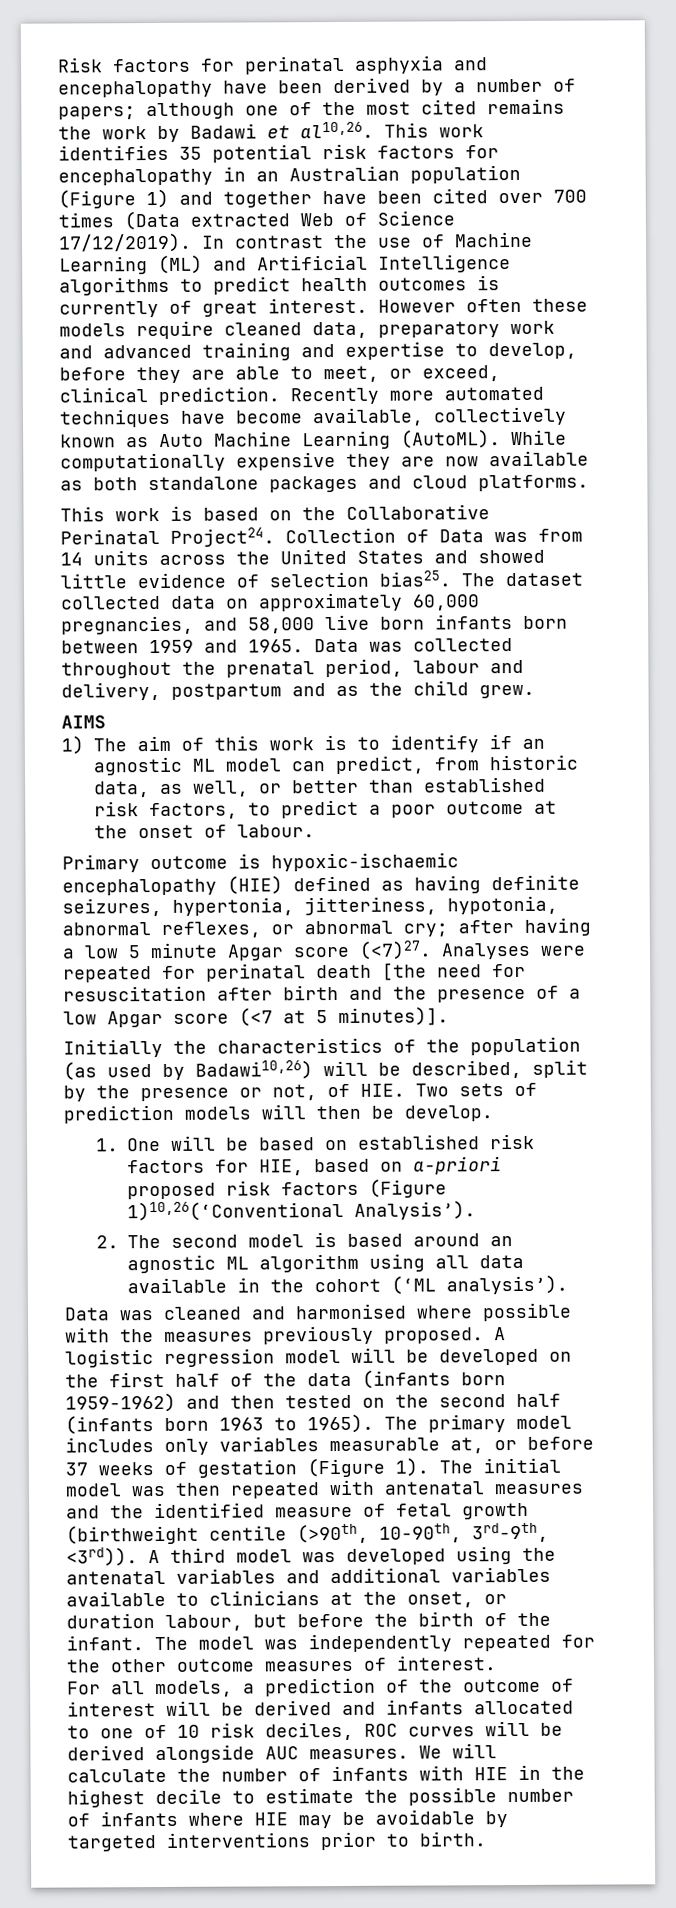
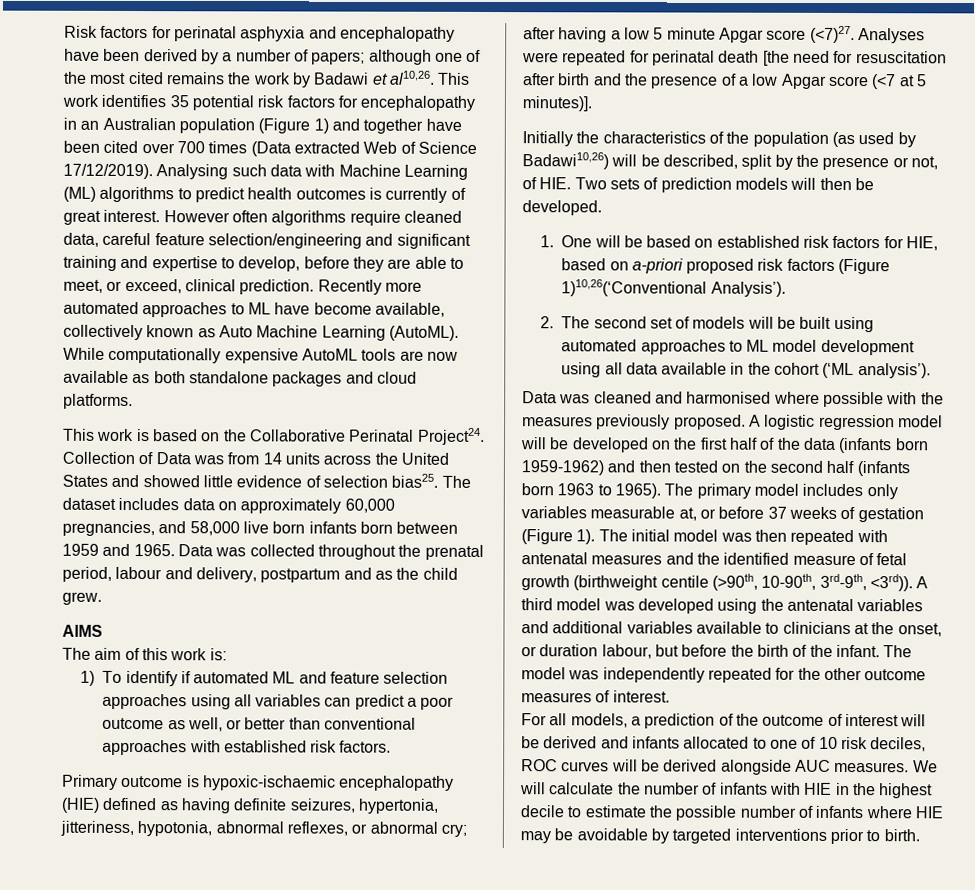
- In contrast the use of Machine Learning (ML) and Artificial Intelligence algorithms to predict health outcomes is currently of great interest.
+ Analysing such data with Machine Learning (ML) algorithms to predict health outcomes is currently of great interest.
- However often these models require cleaned data, preparatory work and advanced training and expertise to develop, before they are able to meet, or exceed, clinical prediction.
+ However often algorithms require cleaned data, careful feature selection/engineering and significant training and expertise to develop, before they are able to meet, or exceed, clinical prediction.
- Recently more automated techniques have become available, collectively known as Auto Machine Learning (AutoML).
+ Recently more automated approaches to ML have become available, collectively known as Auto Machine Learning (AutoML).
- While computationally expensive they are now available as both standalone packages and cloud platforms.
+ While computationally expensive AutoML tools are now available as both standalone packages and cloud platforms.
- The dataset collected data on approximately 60,000 pregnancies, and 58,000 live born infants born between 1959 and 1965.
+ The dataset includes data on approximately 60,000 pregnancies, and 58,000 live born infants born between 1959 and 1965.
- 1) The aim of this work is to identify if an agnostic ML model can predict, from historic data, as well, or better than established risk factors, to predict a poor outcome at the onset of labour.
+ The aim of this work is:
+ 1) To identify if automated ML and feature selection approaches using all variables can predict a poor outcome as well, or better than conventional approaches with established risk factors.
- Initially the characteristics of the population (as used by Badawi10,26) will be described, split by the presence or not, of HIE. Two sets of prediction models will then be develop.
+ Initially the characteristics of the population (as used by Badawi10,26) will be described, split by the presence or not, of HIE. Two sets of prediction models will then be developed.
- 2. The second model is based around an agnostic ML algorithm using all data available in the cohort (‘ML analysis’).
+ 2. The second set of models will be built using automated approaches to ML model development using all data available in the cohort (‘ML analysis’).

